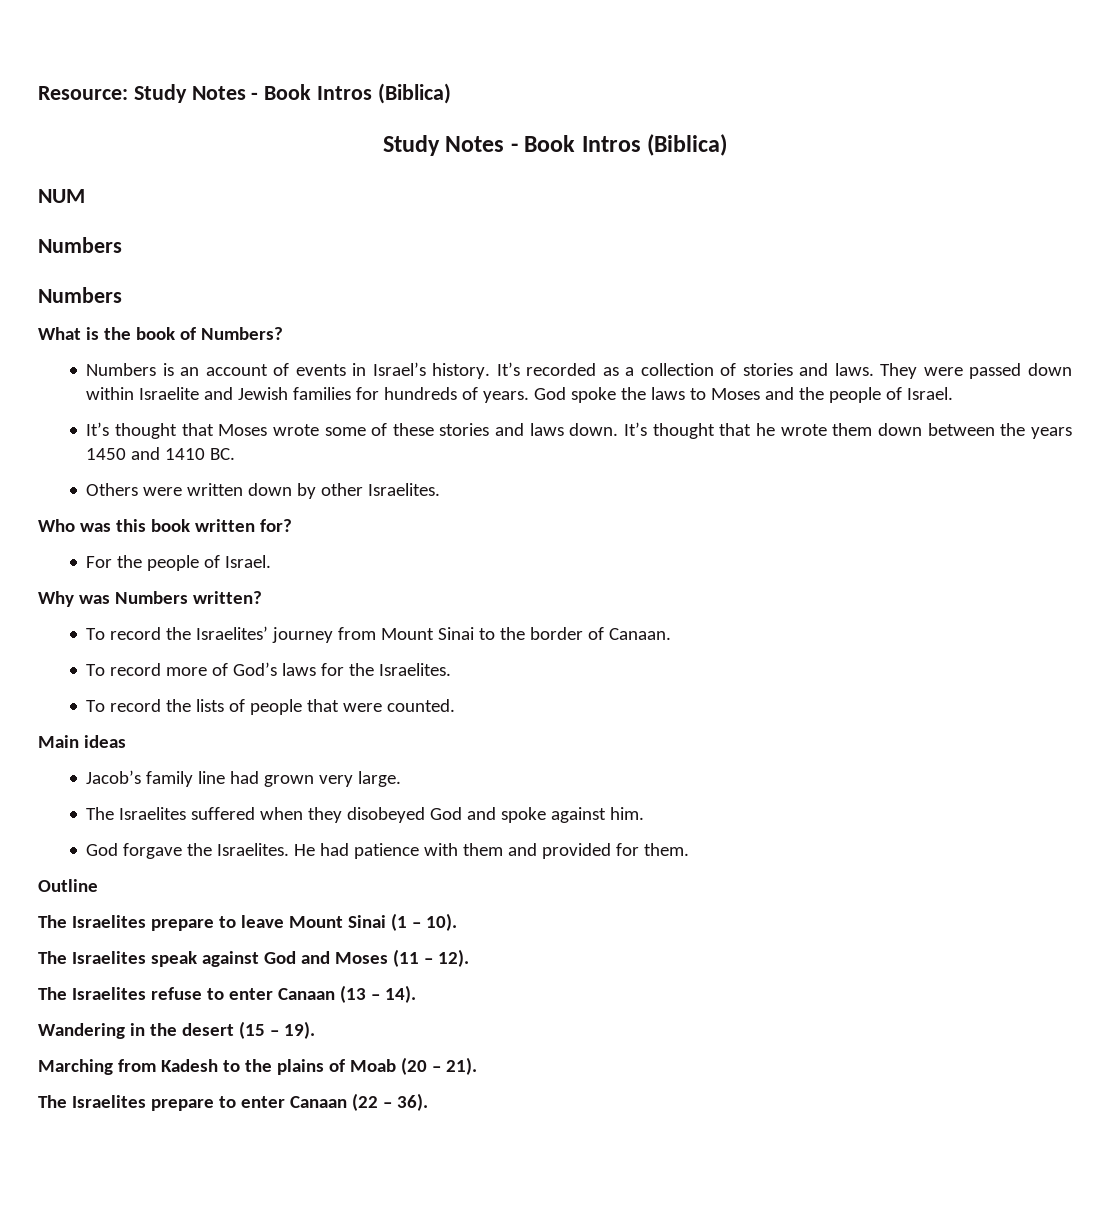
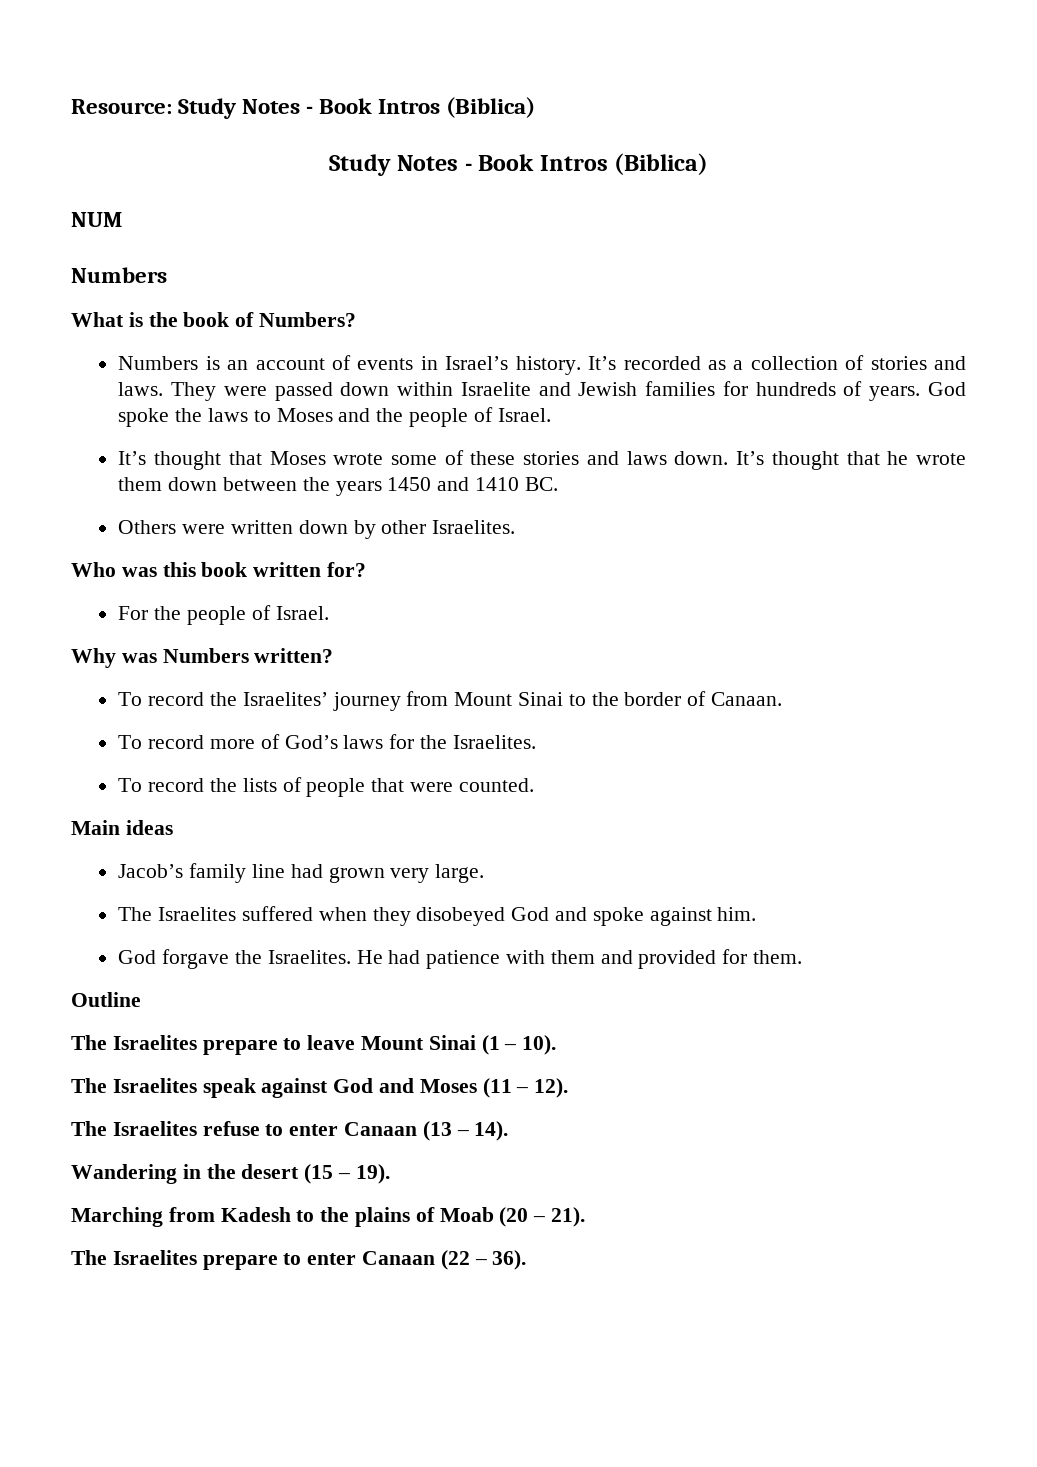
  NUM
- Numbers

